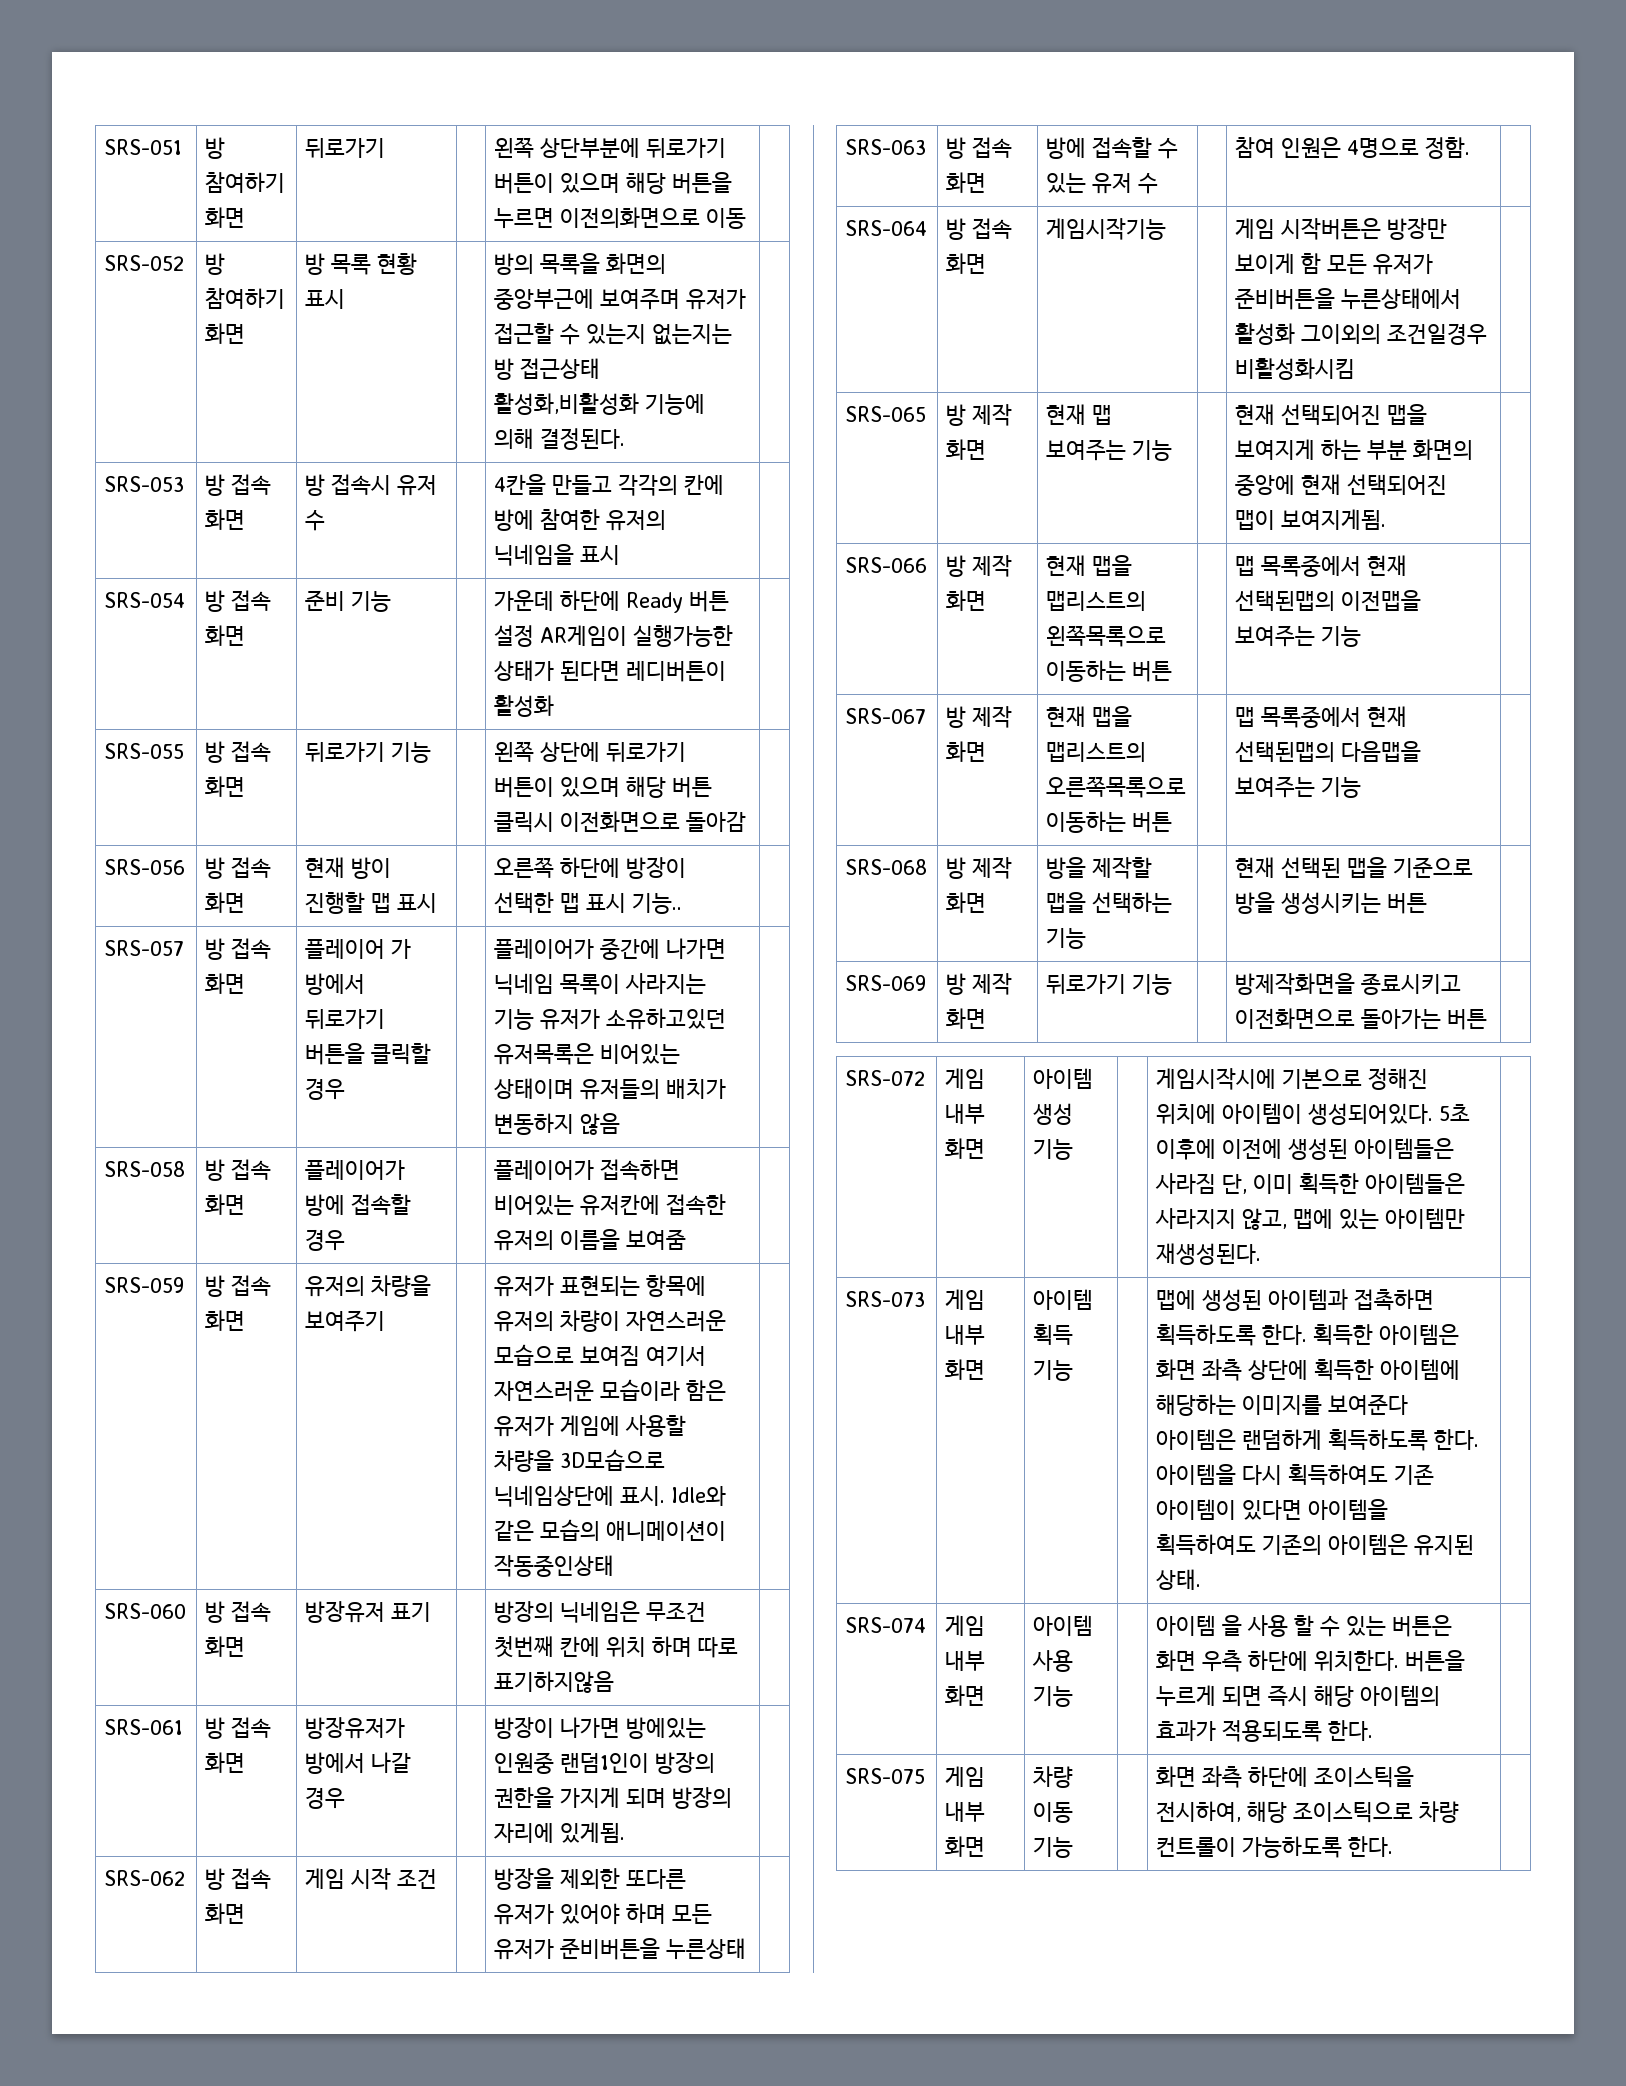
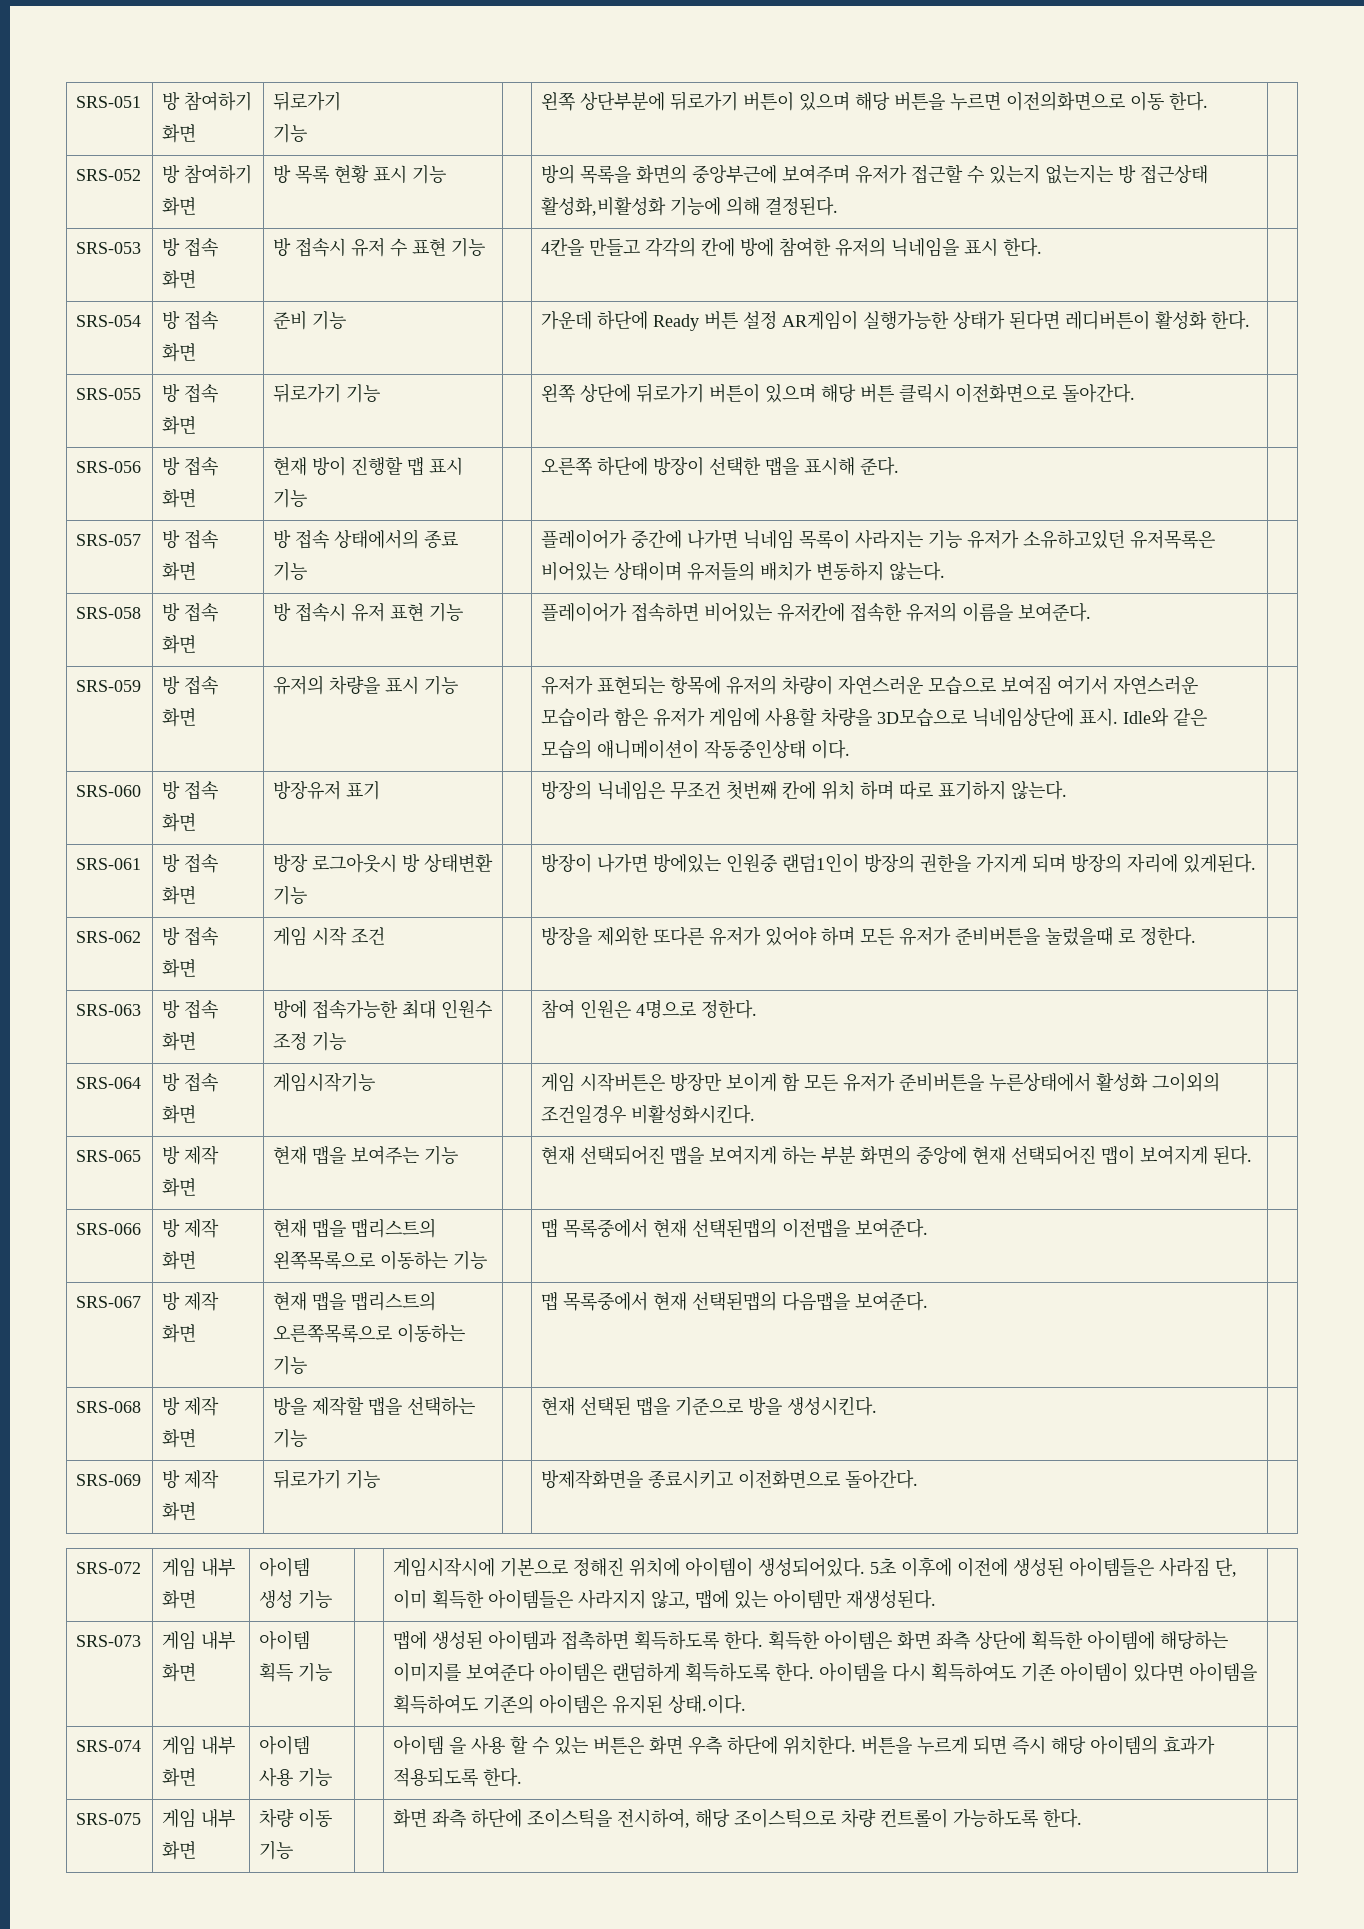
- SRS-051 | 방 참여하기 화면 | 뒤로가기 | | 왼쪽 상단부분에 뒤로가기 버튼이 있으며 해당 버튼을 누르면 이전의화면으로 이동 |
+ SRS-051 | 방 참여하기 화면 | 뒤로가기
+ 기능 | | 왼쪽 상단부분에 뒤로가기 버튼이 있으며 해당 버튼을 누르면 이전의화면으로 이동 한다. |
- SRS-052 | 방 참여하기 화면 | 방 목록 현황 표시 | | 방의 목록을 화면의 중앙부근에 보여주며 유저가 접근할 수 있는지 없는지는 방 접근상태 활성화,비활성화 기능에 의해 결정된다. |
+ SRS-052 | 방 참여하기 화면 | 방 목록 현황 표시 기능 | | 방의 목록을 화면의 중앙부근에 보여주며 유저가 접근할 수 있는지 없는지는 방 접근상태 활성화,비활성화 기능에 의해 결정된다. |
- SRS-053 | 방 접속 화면 | 방 접속시 유저 수 | | 4칸을 만들고 각각의 칸에 방에 참여한 유저의 닉네임을 표시 |
+ SRS-053 | 방 접속 화면 | 방 접속시 유저 수 표현 기능 | | 4칸을 만들고 각각의 칸에 방에 참여한 유저의 닉네임을 표시 한다. |
- SRS-054 | 방 접속 화면 | 준비 기능 | | 가운데 하단에 Ready 버튼 설정 AR게임이 실행가능한 상태가 된다면 레디버튼이 활성화 |
+ SRS-054 | 방 접속 화면 | 준비 기능 | | 가운데 하단에 Ready 버튼 설정 AR게임이 실행가능한 상태가 된다면 레디버튼이 활성화 한다. |
- SRS-055 | 방 접속 화면 | 뒤로가기 기능 | | 왼쪽 상단에 뒤로가기 버튼이 있으며 해당 버튼 클릭시 이전화면으로 돌아감 |
+ SRS-055 | 방 접속 화면 | 뒤로가기 기능 | | 왼쪽 상단에 뒤로가기 버튼이 있으며 해당 버튼 클릭시 이전화면으로 돌아간다. |
- SRS-056 | 방 접속 화면 | 현재 방이 진행할 맵 표시 | | 오른쪽 하단에 방장이 선택한 맵 표시 기능.. |
+ SRS-056 | 방 접속 화면 | 현재 방이 진행할 맵 표시 기능 | | 오른쪽 하단에 방장이 선택한 맵을 표시해 준다. |
- SRS-057 | 방 접속 화면 | 플레이어 가 방에서 뒤로가기 버튼을 클릭할 경우 | | 플레이어가 중간에 나가면 닉네임 목록이 사라지는 기능 유저가 소유하고있던 유저목록은 비어있는 상태이며 유저들의 배치가 변동하지 않음 |
+ SRS-057 | 방 접속 화면 | 방 접속 상태에서의 종료 기능 | | 플레이어가 중간에 나가면 닉네임 목록이 사라지는 기능 유저가 소유하고있던 유저목록은 비어있는 상태이며 유저들의 배치가 변동하지 않는다. |
- SRS-058 | 방 접속 화면 | 플레이어가 방에 접속할 경우 | | 플레이어가 접속하면 비어있는 유저칸에 접속한 유저의 이름을 보여줌 |
+ SRS-058 | 방 접속 화면 | 방 접속시 유저 표현 기능 | | 플레이어가 접속하면 비어있는 유저칸에 접속한 유저의 이름을 보여준다. |
- SRS-059 | 방 접속 화면 | 유저의 차량을 보여주기 | | 유저가 표현되는 항목에 유저의 차량이 자연스러운 모습으로 보여짐 여기서 자연스러운 모습이라 함은 유저가 게임에 사용할 차량을 3D모습으로 닉네임상단에 표시. Idle와 같은 모습의 애니메이션이 작동중인상태 |
+ SRS-059 | 방 접속 화면 | 유저의 차량을 표시 기능 | | 유저가 표현되는 항목에 유저의 차량이 자연스러운 모습으로 보여짐 여기서 자연스러운 모습이라 함은 유저가 게임에 사용할 차량을 3D모습으로 닉네임상단에 표시. Idle와 같은 모습의 애니메이션이 작동중인상태 이다. |
- SRS-060 | 방 접속 화면 | 방장유저 표기 | | 방장의 닉네임은 무조건 첫번째 칸에 위치 하며 따로 표기하지않음 |
+ SRS-060 | 방 접속 화면 | 방장유저 표기 | | 방장의 닉네임은 무조건 첫번째 칸에 위치 하며 따로 표기하지 않는다. |
- SRS-061 | 방 접속 화면 | 방장유저가 방에서 나갈 경우 | | 방장이 나가면 방에있는 인원중 랜덤1인이 방장의 권한을 가지게 되며 방장의 자리에 있게됨. |
+ SRS-061 | 방 접속 화면 | 방장 로그아웃시 방 상태변환 기능 | | 방장이 나가면 방에있는 인원중 랜덤1인이 방장의 권한을 가지게 되며 방장의 자리에 있게된다. |
- SRS-062 | 방 접속 화면 | 게임 시작 조건 | | 방장을 제외한 또다른 유저가 있어야 하며 모든 유저가 준비버튼을 누른상태 |
+ SRS-062 | 방 접속 화면 | 게임 시작 조건 | | 방장을 제외한 또다른 유저가 있어야 하며 모든 유저가 준비버튼을 눌렀을때 로 정한다. |
- SRS-063 | 방 접속 화면 | 방에 접속할 수 있는 유저 수 | | 참여 인원은 4명으로 정함. |
+ SRS-063 | 방 접속 화면 | 방에 접속가능한 최대 인원수 조정 기능 | | 참여 인원은 4명으로 정한다. |
- SRS-064 | 방 접속 화면 | 게임시작기능 | | 게임 시작버튼은 방장만 보이게 함 모든 유저가 준비버튼을 누른상태에서 활성화 그이외의 조건일경우 비활성화시킴 |
+ SRS-064 | 방 접속 화면 | 게임시작기능 | | 게임 시작버튼은 방장만 보이게 함 모든 유저가 준비버튼을 누른상태에서 활성화 그이외의 조건일경우 비활성화시킨다. |
- SRS-065 | 방 제작 화면 | 현재 맵 보여주는 기능 | | 현재 선택되어진 맵을 보여지게 하는 부분 화면의 중앙에 현재 선택되어진 맵이 보여지게됨. |
+ SRS-065 | 방 제작 화면 | 현재 맵을 보여주는 기능 | | 현재 선택되어진 맵을 보여지게 하는 부분 화면의 중앙에 현재 선택되어진 맵이 보여지게 된다. |
- SRS-066 | 방 제작 화면 | 현재 맵을 맵리스트의 왼쪽목록으로 이동하는 버튼 | | 맵 목록중에서 현재 선택된맵의 이전맵을 보여주는 기능 |
+ SRS-066 | 방 제작 화면 | 현재 맵을 맵리스트의 왼쪽목록으로 이동하는 기능 | | 맵 목록중에서 현재 선택된맵의 이전맵을 보여준다. |
- SRS-067 | 방 제작 화면 | 현재 맵을 맵리스트의 오른쪽목록으로 이동하는 버튼 | | 맵 목록중에서 현재 선택된맵의 다음맵을 보여주는 기능 |
+ SRS-067 | 방 제작 화면 | 현재 맵을 맵리스트의 오른쪽목록으로 이동하는 기능 | | 맵 목록중에서 현재 선택된맵의 다음맵을 보여준다. |
- SRS-068 | 방 제작 화면 | 방을 제작할 맵을 선택하는 기능 | | 현재 선택된 맵을 기준으로 방을 생성시키는 버튼 |
+ SRS-068 | 방 제작 화면 | 방을 제작할 맵을 선택하는 기능 | | 현재 선택된 맵을 기준으로 방을 생성시킨다. |
- SRS-069 | 방 제작 화면 | 뒤로가기 기능 | | 방제작화면을 종료시키고 이전화면으로 돌아가는 버튼 |
+ SRS-069 | 방 제작 화면 | 뒤로가기 기능 | | 방제작화면을 종료시키고 이전화면으로 돌아간다. |
- SRS-073 | 게임 내부 화면 | 아이템 획득 기능 | | 맵에 생성된 아이템과 접촉하면 획득하도록 한다. 획득한 아이템은 화면 좌측 상단에 획득한 아이템에 해당하는 이미지를 보여준다 아이템은 랜덤하게 획득하도록 한다. 아이템을 다시 획득하여도 기존 아이템이 있다면 아이템을 획득하여도 기존의 아이템은 유지된 상태. |
+ SRS-073 | 게임 내부 화면 | 아이템 획득 기능 | | 맵에 생성된 아이템과 접촉하면 획득하도록 한다. 획득한 아이템은 화면 좌측 상단에 획득한 아이템에 해당하는 이미지를 보여준다 아이템은 랜덤하게 획득하도록 한다. 아이템을 다시 획득하여도 기존 아이템이 있다면 아이템을 획득하여도 기존의 아이템은 유지된 상태.이다. |

